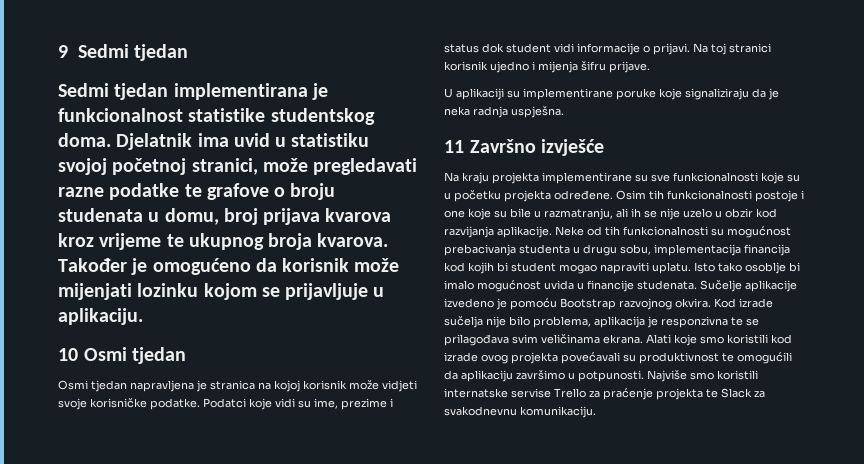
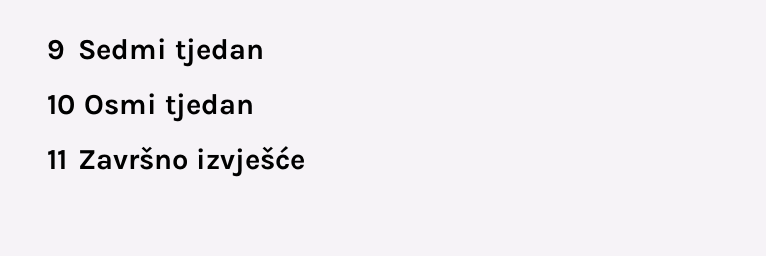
- Sedmi tjedan implementirana je funkcionalnost statistike studentskog doma. Djelatnik ima uvid u statistiku svojoj početnoj stranici, može pregledavati razne podatke te grafove o broju studenata u domu, broj prijava kvarova kroz vrijeme te ukupnog broja kvarova. Također je omogućeno da korisnik može mijenjati lozinku kojom se prijavljuje u aplikaciju.
  10 Osmi tjedan
- Osmi tjedan napravljena je stranica na kojoj korisnik može vidjeti svoje korisničke podatke. Podatci koje vidi su ime, prezime i status dok student vidi informacije o prijavi. Na toj stranici korisnik ujedno i mijenja šifru prijave.
- U aplikaciji su implementirane poruke koje signaliziraju da je neka radnja uspješna.
  11 Završno izvješće
- Na kraju projekta implementirane su sve funkcionalnosti koje su u početku projekta određene. Osim tih funkcionalnosti postoje i one koje su bile u razmatranju, ali ih se nije uzelo u obzir kod razvijanja aplikacije. Neke od tih funkcionalnosti su mogućnost prebacivanja studenta u drugu sobu, implementacija financija kod kojih bi student mogao napraviti uplatu. Isto tako osoblje bi imalo mogućnost uvida u financije studenata. Sučelje aplikacije izvedeno je pomoću Bootstrap razvojnog okvira. Kod izrade sučelja nije bilo problema, aplikacija je responzivna te se prilagođava svim veličinama ekrana. Alati koje smo koristili kod izrade ovog projekta povećavali su produktivnost te omogućili da aplikaciju završimo u potpunosti. Najviše smo koristili internatske servise Trello za praćenje projekta te Slack za svakodnevnu komunikaciju.

